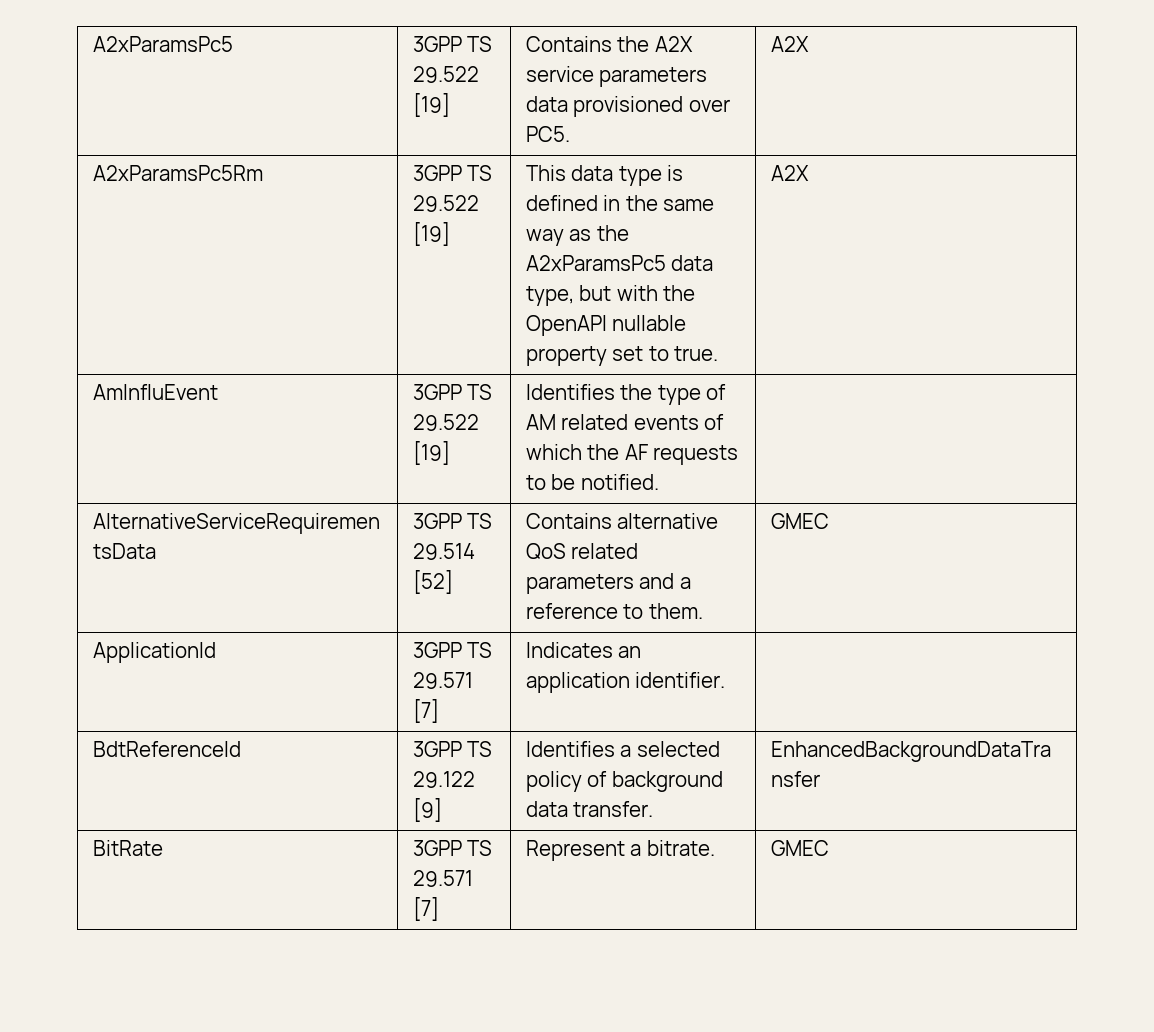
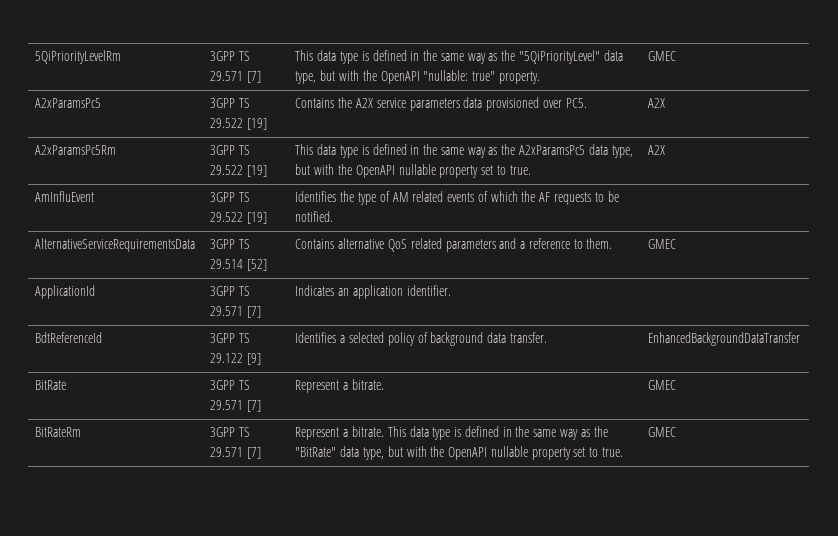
+ 5QiPriorityLevelRm | 3GPP TS 29.571 [7] | This data type is defined in the same way as the "5QiPriorityLevel" data type, but with the OpenAPI "nullable: true" property. | GMEC
+ BitRateRm | 3GPP TS 29.571 [7] | Represent a bitrate. This data type is defined in the same way as the "BitRate" data type, but with the OpenAPI nullable property set to true. | GMEC

